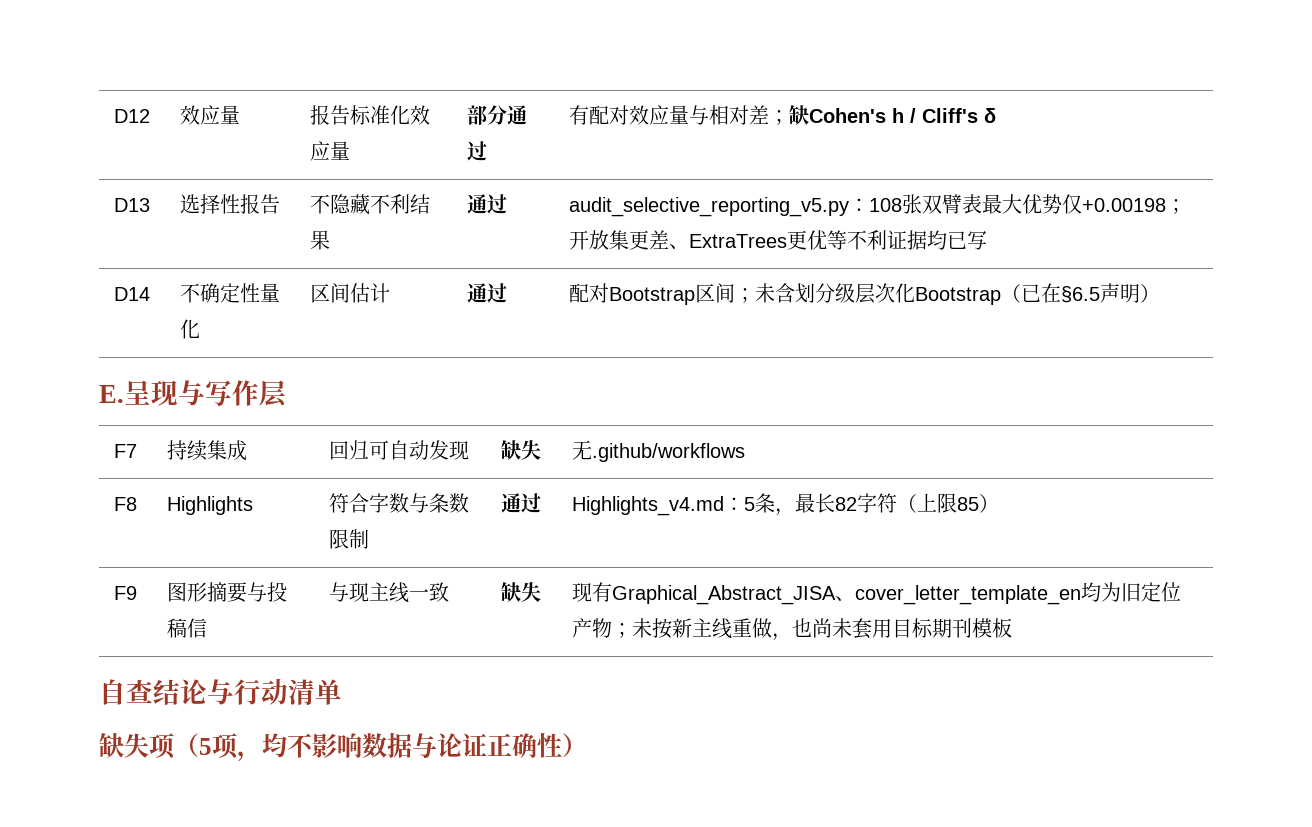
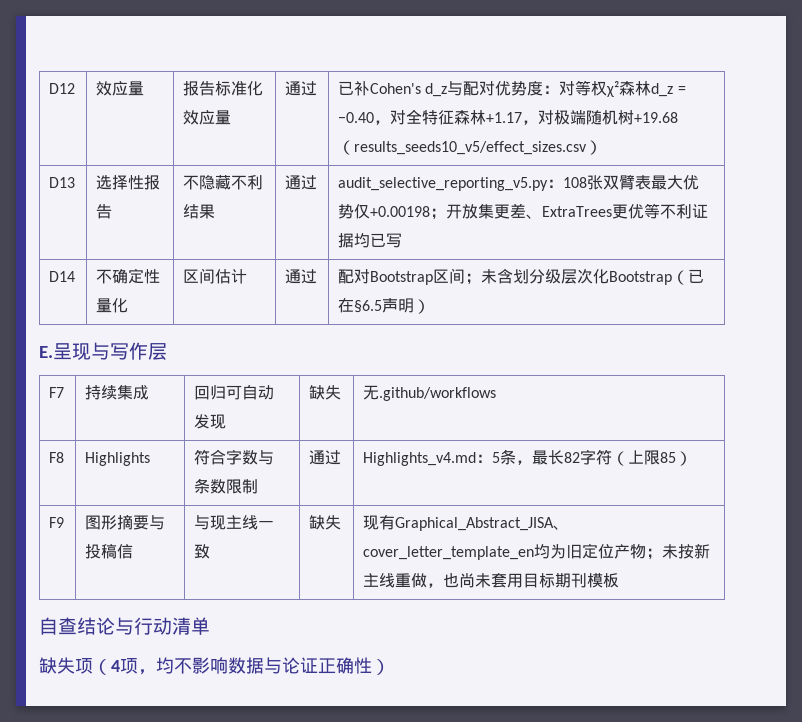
- D12 | 效应量 | 报告标准化效应量 | 部分通过 | 有配对效应量与相对差；缺Cohen's h / Cliff's δ
+ D12 | 效应量 | 报告标准化效应量 | 通过 | 已补Cohen's d_z与配对优势度：对等权χ²森林d_z = −0.40，对全特征森林+1.17，对极端随机树+19.68（results_seeds10_v5/effect_sizes.csv）
- 缺失项（5项，均不影响数据与论证正确性）
+ 缺失项（4项，均不影响数据与论证正确性）

